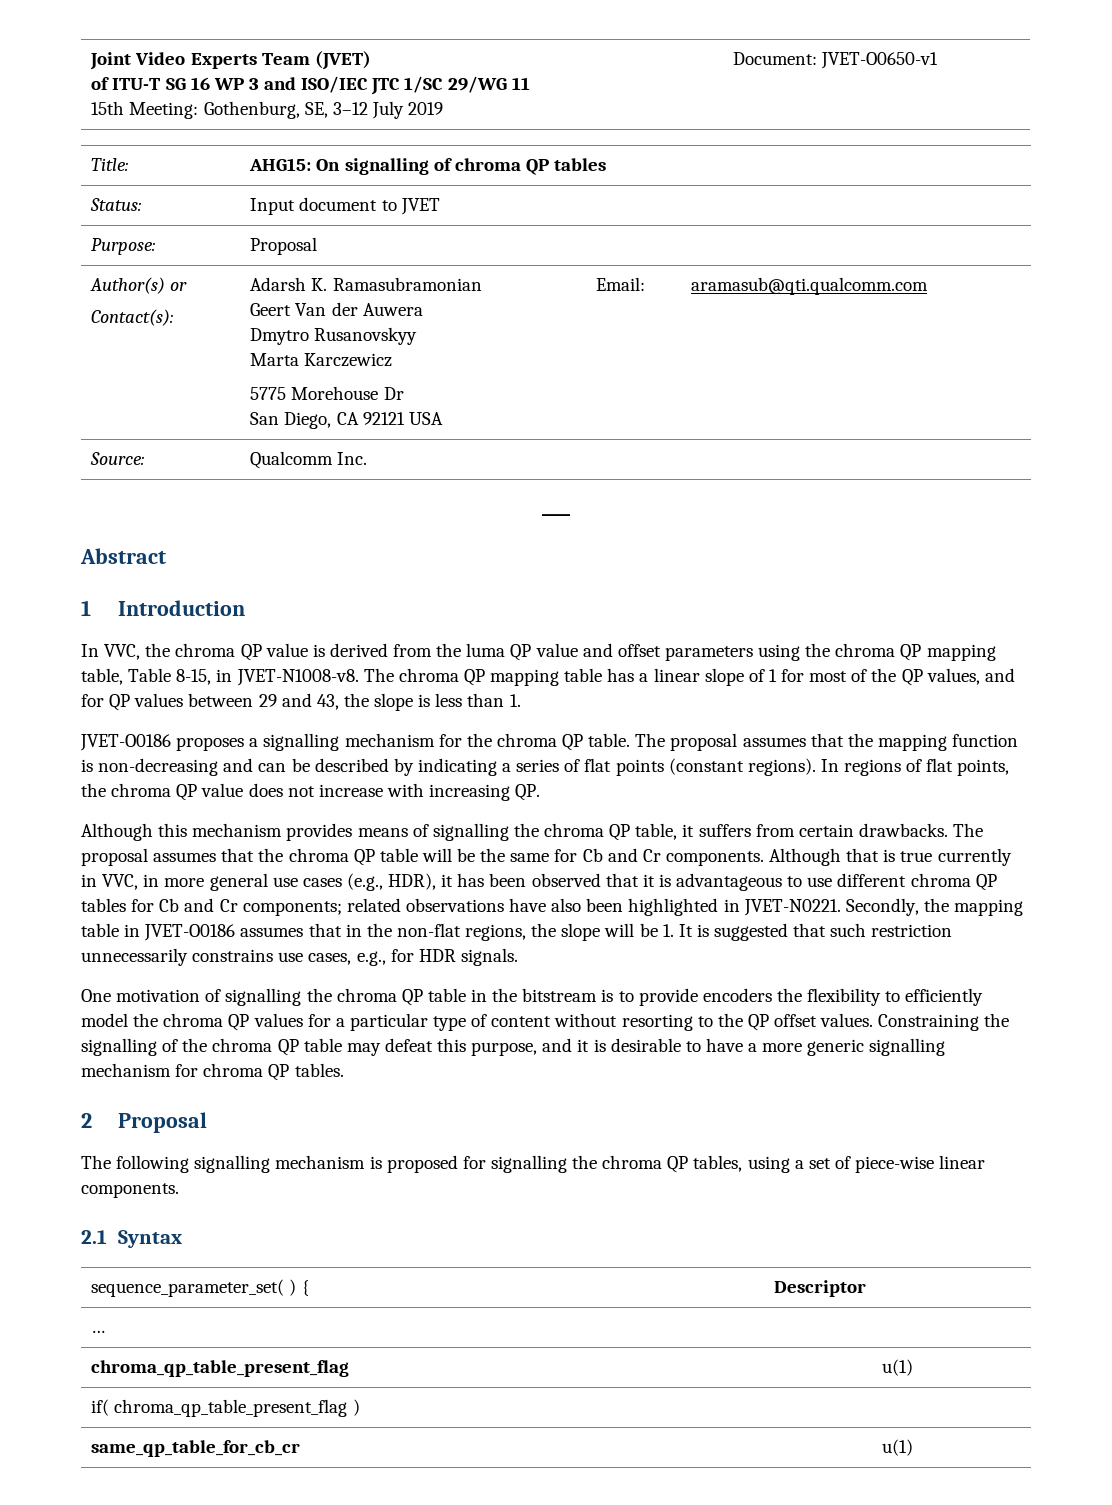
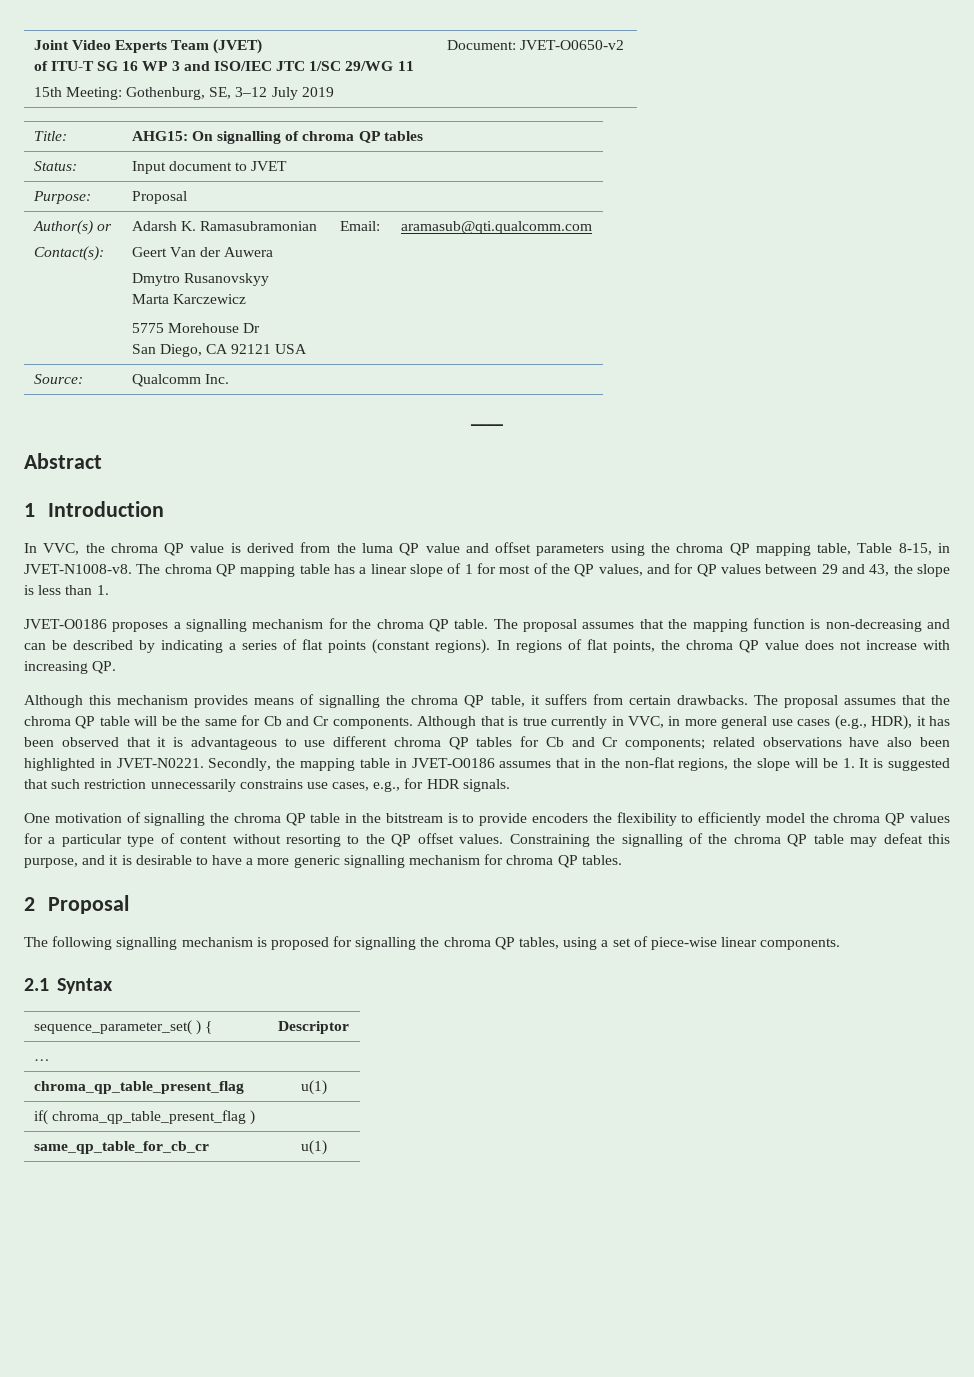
  Joint Video Experts Team (JVET)
  of ITU-T SG 16 WP 3 and ISO/IEC JTC 1/SC 29/WG 11
- 15th Meeting: Gothenburg, SE, 3–12 July 2019 | Document: JVET-O0650-v1
+ 15th Meeting: Gothenburg, SE, 3–12 July 2019 | Document: JVET-O0650-v2

